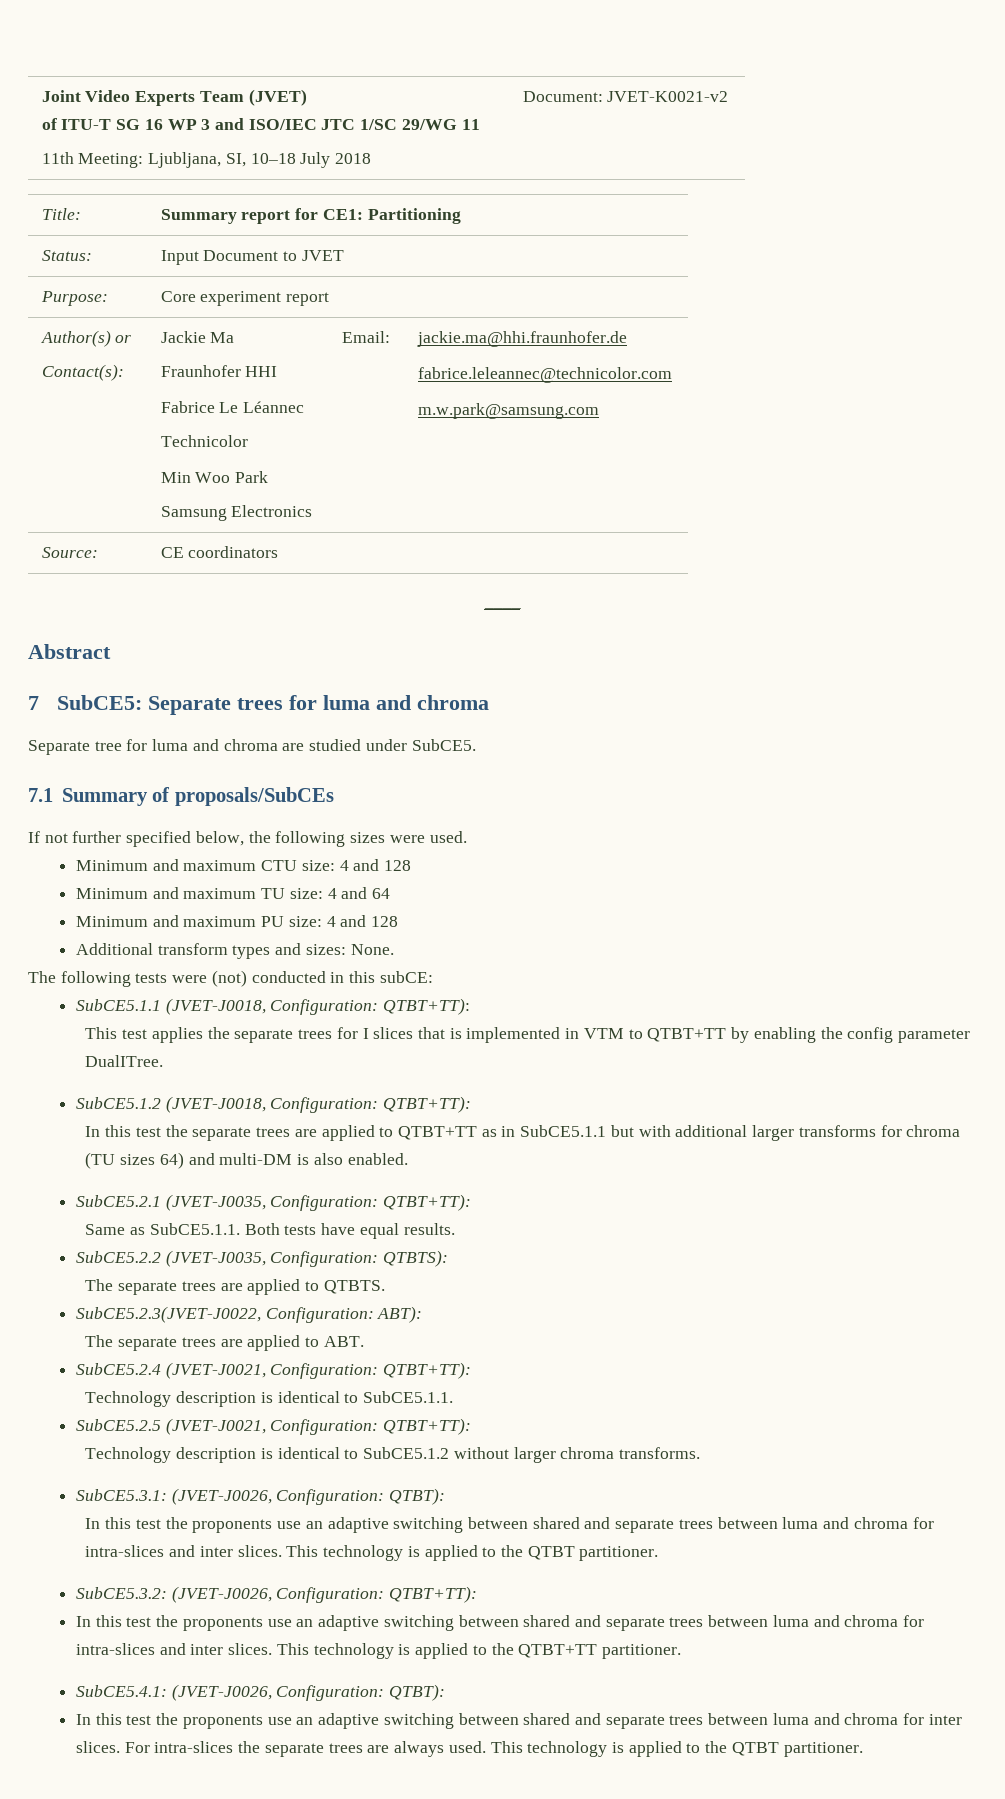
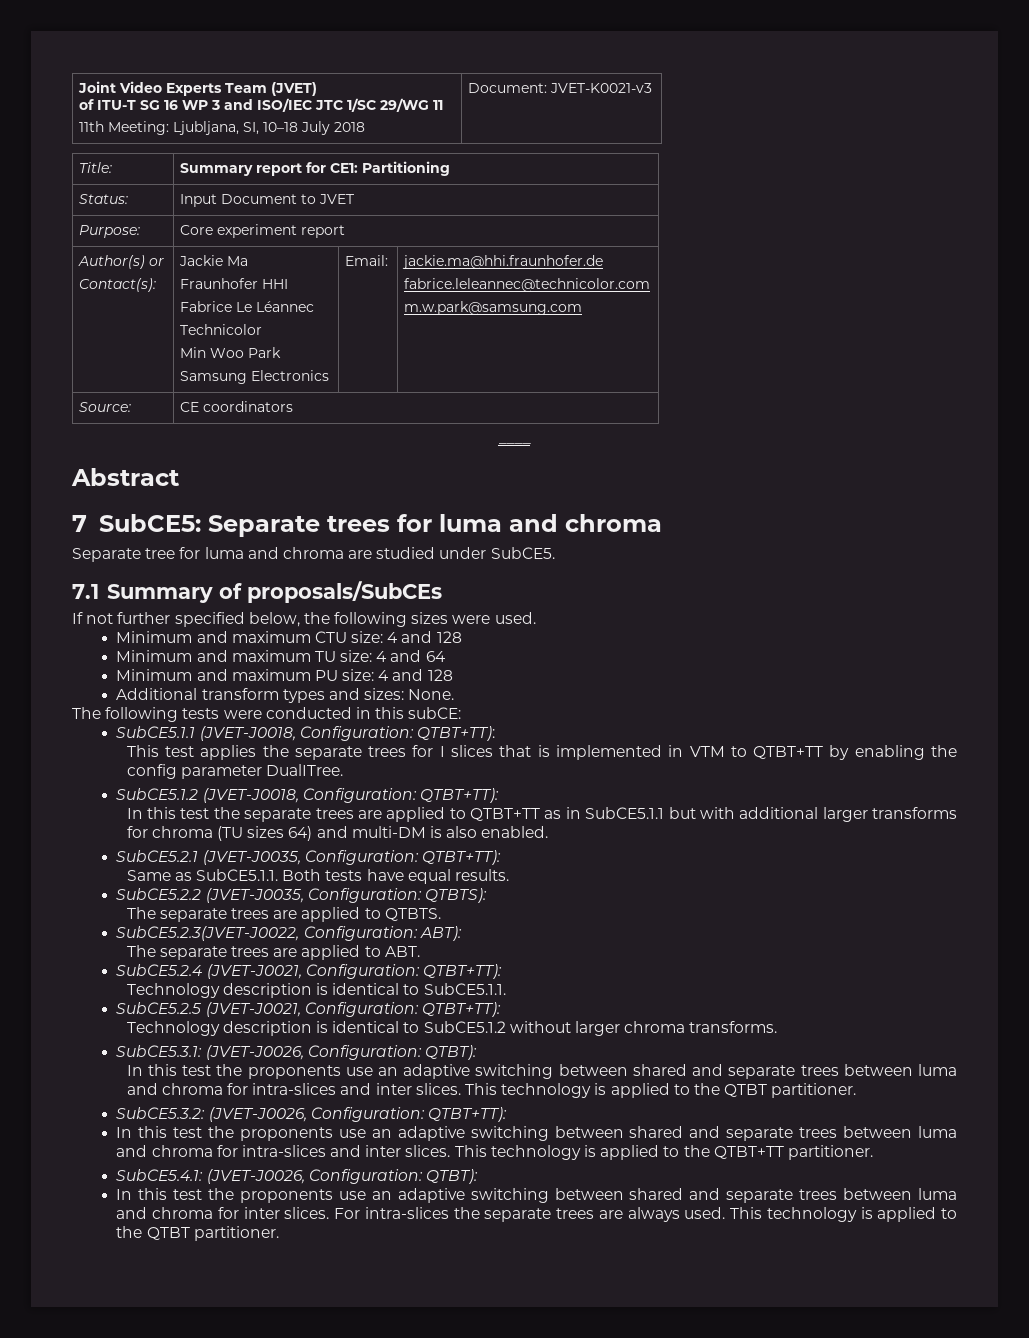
  Joint Video Experts Team (JVET)
  of ITU-T SG 16 WP 3 and ISO/IEC JTC 1/SC 29/WG 11
- 11th Meeting: Ljubljana, SI, 10–18 July 2018 | Document: JVET-K0021-v2
+ 11th Meeting: Ljubljana, SI, 10–18 July 2018 | Document: JVET-K0021-v3
- The following tests were (not) conducted in this subCE:
+ The following tests were conducted in this subCE:

